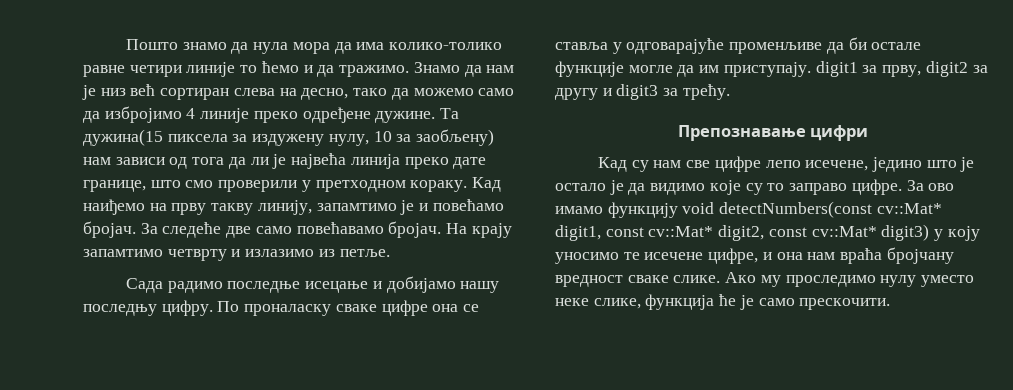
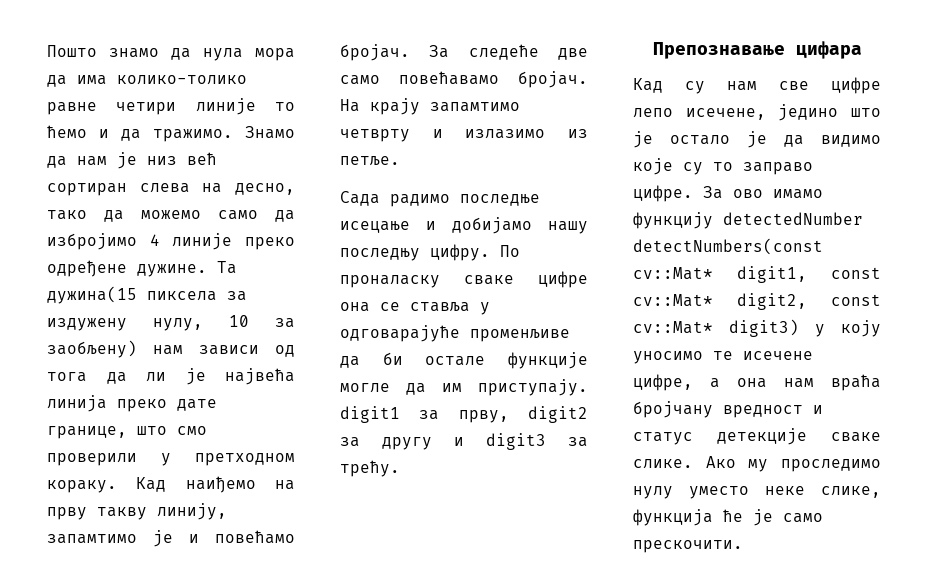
- Препознавање цифри
+ Препознавање цифара
- За ово имамо функцију void detectNumbers(const cv::Mat* digit1, const cv::Mat* digit2, const cv::Mat* digit3) у коју уносимо те исечене цифре, и она нам враћа бројчану вредност сваке слике.
+ За ово имамо функцију detectedNumber detectNumbers(const cv::Mat* digit1, const cv::Mat* digit2, const cv::Mat* digit3) у коју уносимо те исечене цифре, а она нам враћа бројчану вредност и статус детекције сваке слике.

